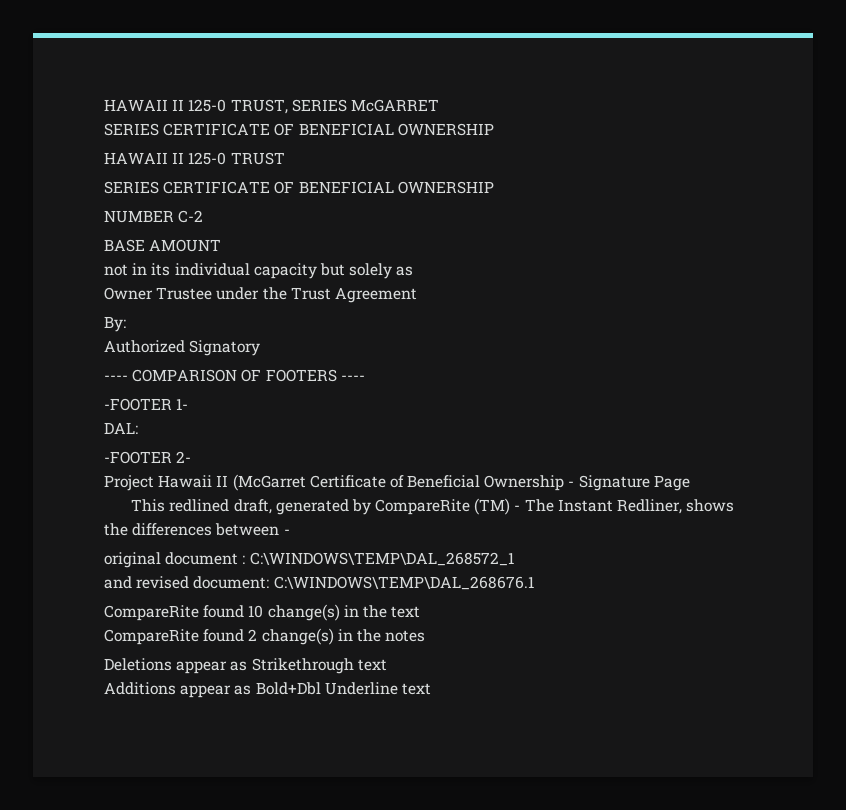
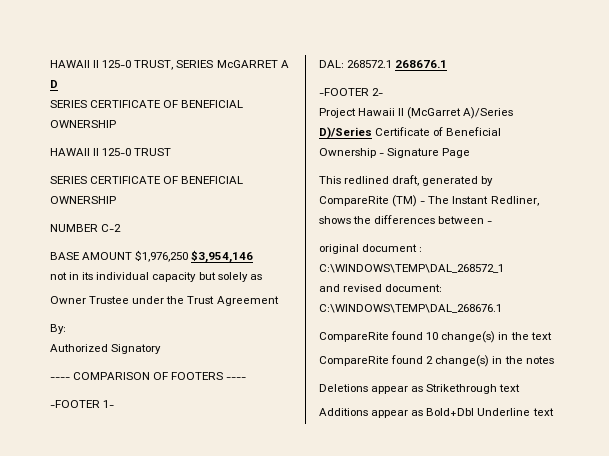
- HAWAII II 125-0 TRUST, SERIES McGARRET
+ HAWAII II 125-0 TRUST, SERIES McGARRET A D
- BASE AMOUNT
+ BASE AMOUNT $1,976,250 $3,954,146
- DAL:
+ DAL: 268572.1 268676.1
- Project Hawaii II (McGarret Certificate of Beneficial Ownership - Signature Page
+ Project Hawaii II (McGarret A)/Series D)/Series Certificate of Beneficial Ownership - Signature Page

